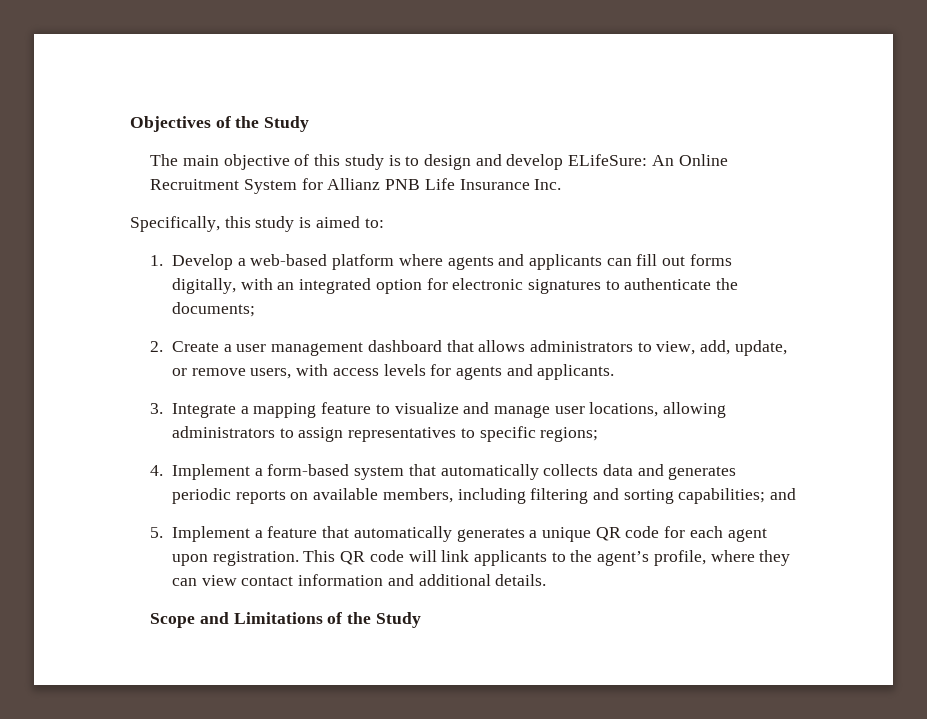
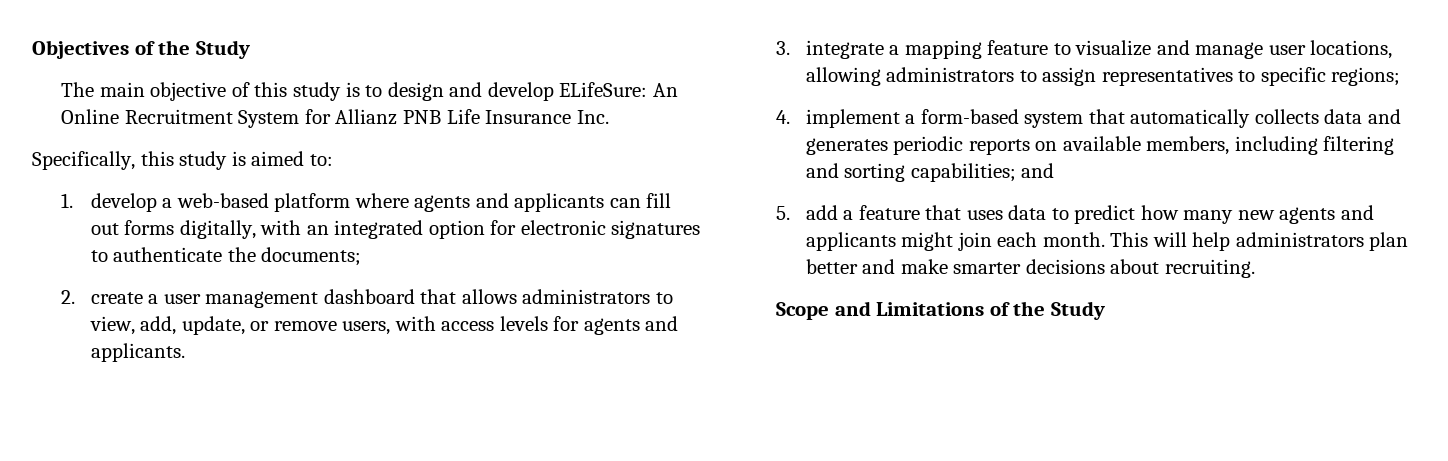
- 1. Develop a web-based platform where agents and applicants can fill out forms digitally, with an integrated option for electronic signatures to authenticate the documents;
+ 1. develop a web-based platform where agents and applicants can fill out forms digitally, with an integrated option for electronic signatures to authenticate the documents;
- 2. Create a user management dashboard that allows administrators to view, add, update, or remove users, with access levels for agents and applicants.
+ 2. create a user management dashboard that allows administrators to view, add, update, or remove users, with access levels for agents and applicants.
- 3. Integrate a mapping feature to visualize and manage user locations, allowing administrators to assign representatives to specific regions;
+ 3. integrate a mapping feature to visualize and manage user locations, allowing administrators to assign representatives to specific regions;
- 4. Implement a form-based system that automatically collects data and generates periodic reports on available members, including filtering and sorting capabilities; and
+ 4. implement a form-based system that automatically collects data and generates periodic reports on available members, including filtering and sorting capabilities; and
- 5. Implement a feature that automatically generates a unique QR code for each agent upon registration. This QR code will link applicants to the agent’s profile, where they can view contact information and additional details.
+ 5. add a feature that uses data to predict how many new agents and applicants might join each month. This will help administrators plan better and make smarter decisions about recruiting.

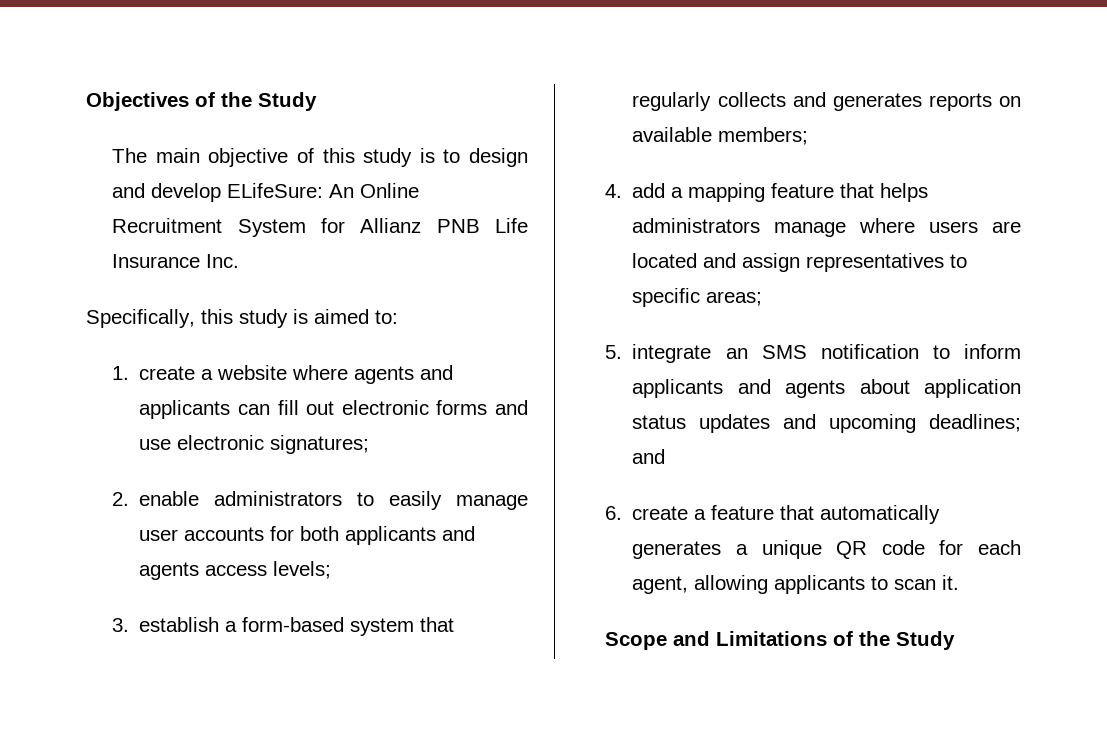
- 1. develop a web-based platform where agents and applicants can fill out forms digitally, with an integrated option for electronic signatures to authenticate the documents;
- 2. create a user management dashboard that allows administrators to view, add, update, or remove users, with access levels for agents and applicants.
- 3. integrate a mapping feature to visualize and manage user locations, allowing administrators to assign representatives to specific regions;
- 4. implement a form-based system that automatically collects data and generates periodic reports on available members, including filtering and sorting capabilities; and
- 5. add a feature that uses data to predict how many new agents and applicants might join each month. This will help administrators plan better and make smarter decisions about recruiting.
+ 1. create a website where agents and applicants can fill out electronic forms and use electronic signatures;
+ 2. enable administrators to easily manage user accounts for both applicants and agents access levels;
+ 3. establish a form-based system that regularly collects and generates reports on available members;
+ 4. add a mapping feature that helps administrators manage where users are located and assign representatives to specific areas;
+ 5. integrate an SMS notification to inform applicants and agents about application status updates and upcoming deadlines; and
+ 6. create a feature that automatically generates a unique QR code for each agent, allowing applicants to scan it.

